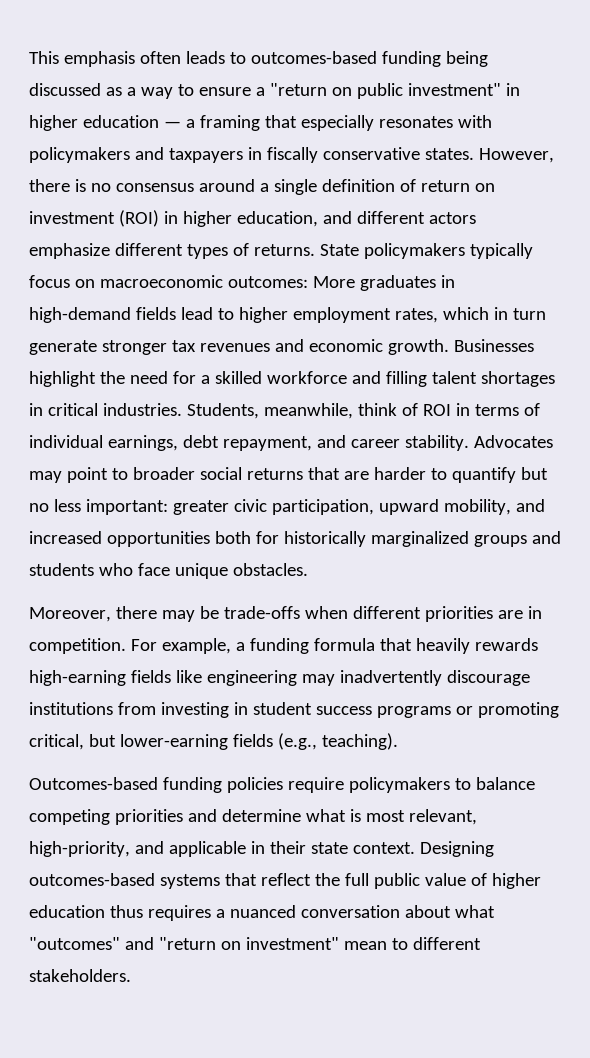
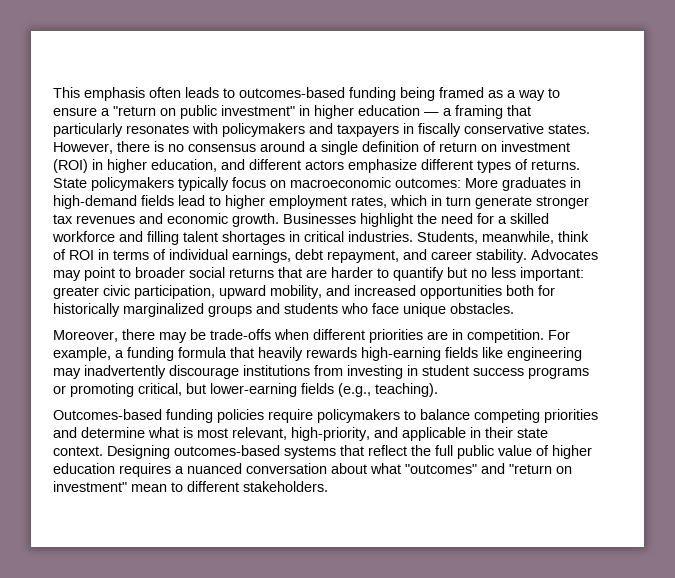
- This emphasis often leads to outcomes-based funding being discussed as a way to ensure a "return on public investment" in higher education — a framing that especially resonates with policymakers and taxpayers in fiscally conservative states.
+ This emphasis often leads to outcomes-based funding being framed as a way to ensure a "return on public investment" in higher education — a framing that particularly resonates with policymakers and taxpayers in fiscally conservative states.
- Designing outcomes-based systems that reflect the full public value of higher education thus requires a nuanced conversation about what "outcomes" and "return on investment" mean to different stakeholders.
+ Designing outcomes-based systems that reflect the full public value of higher education requires a nuanced conversation about what "outcomes" and "return on investment" mean to different stakeholders.

